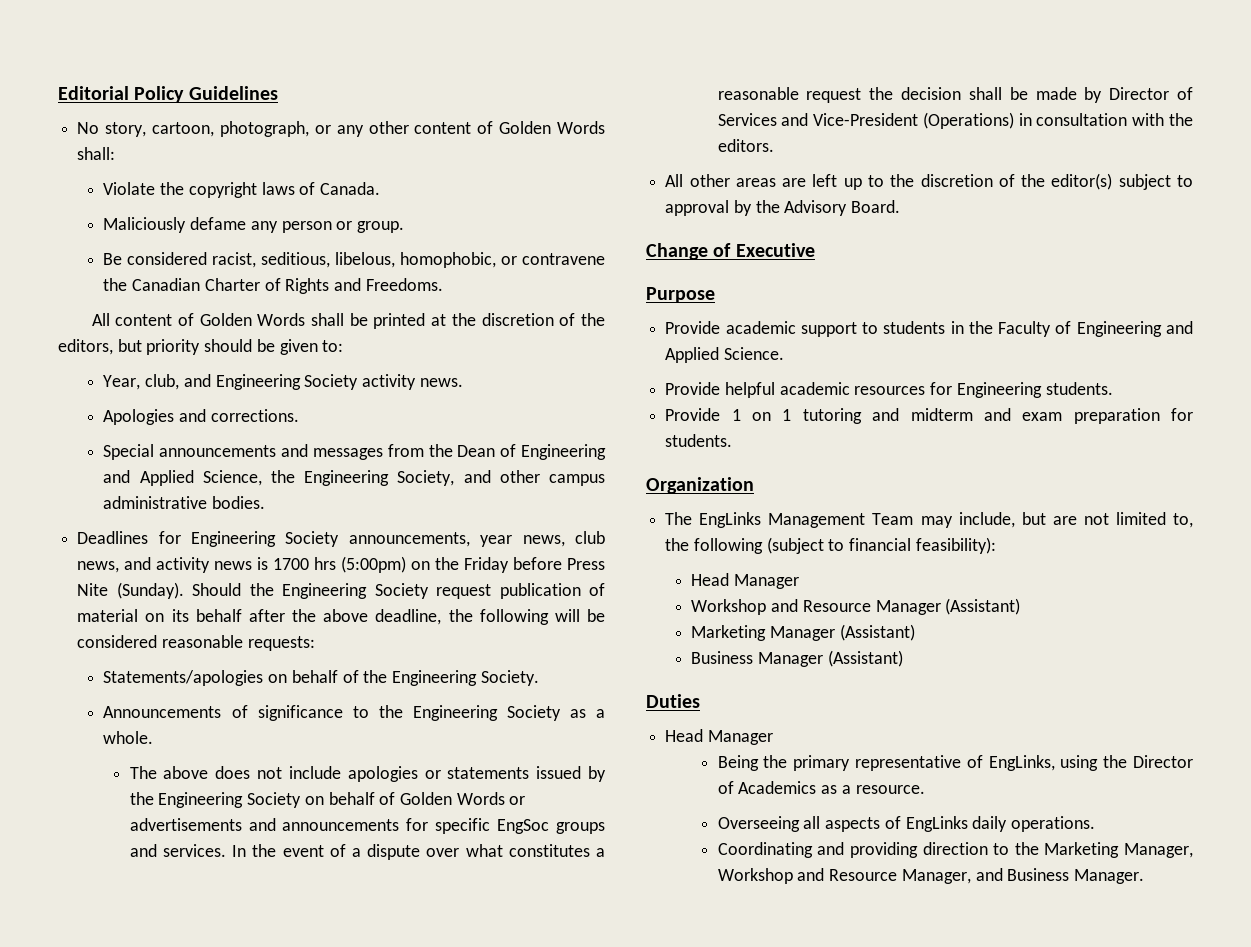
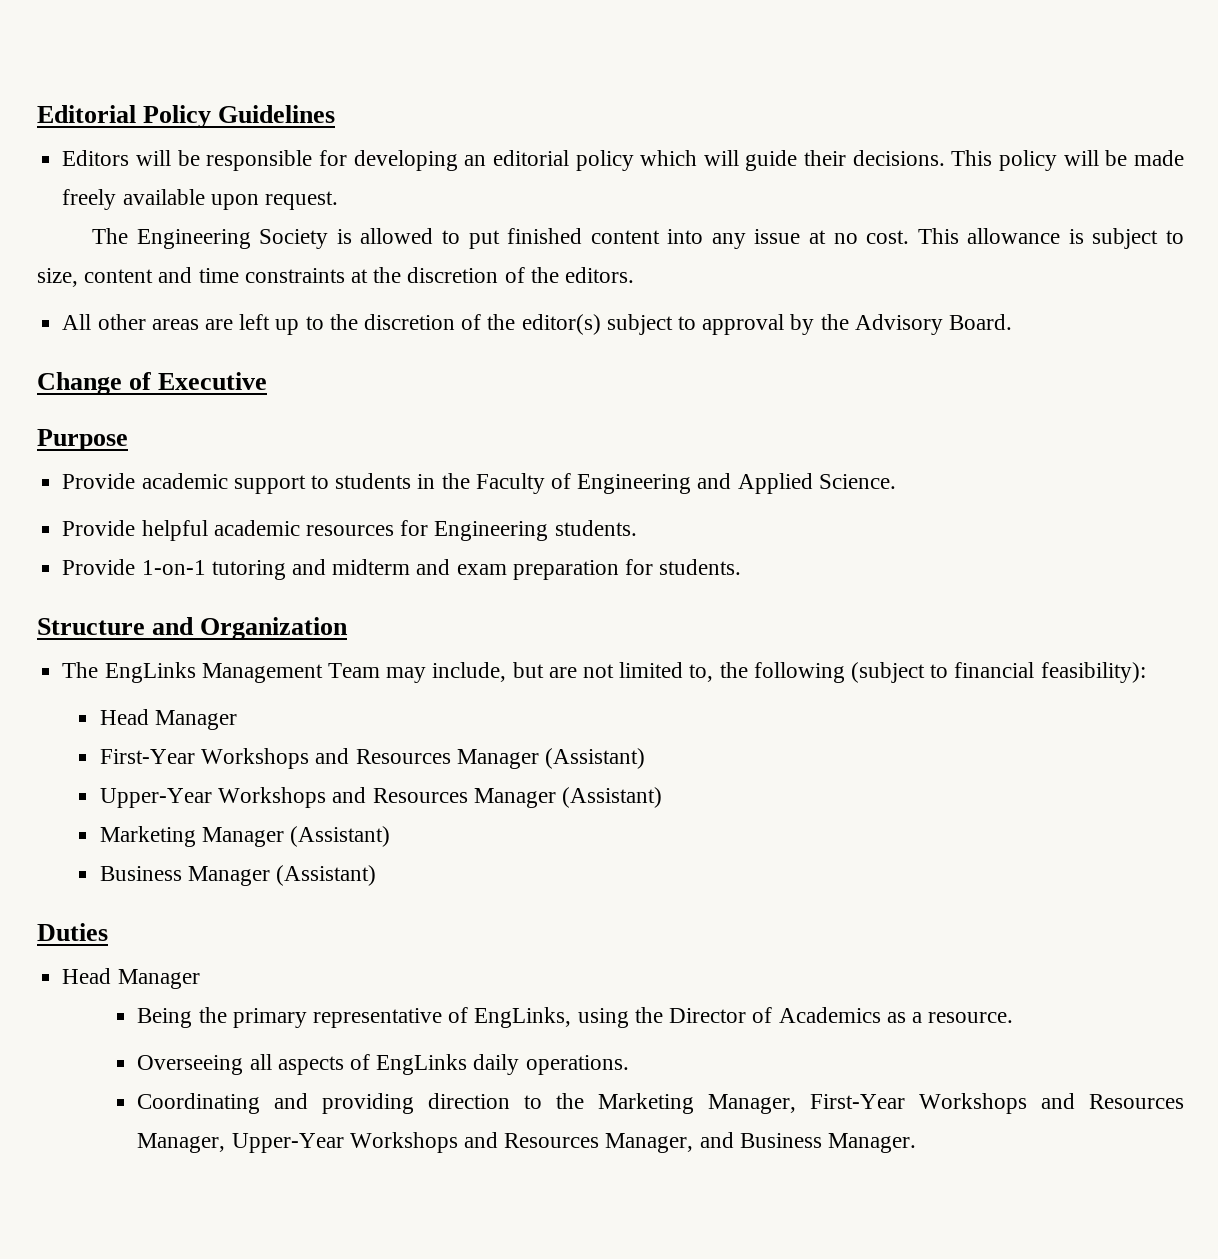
- No story, cartoon, photograph, or any other content of Golden Words shall:
- Violate the copyright laws of Canada.
- Maliciously defame any person or group.
- Be considered racist, seditious, libelous, homophobic, or contravene the Canadian Charter of Rights and Freedoms.
- All content of Golden Words shall be printed at the discretion of the editors, but priority should be given to:
- Year, club, and Engineering Society activity news.
- Apologies and corrections.
- Special announcements and messages from the Dean of Engineering and Applied Science, the Engineering Society, and other campus administrative bodies.
- Deadlines for Engineering Society announcements, year news, club news, and activity news is 1700 hrs (5:00pm) on the Friday before Press Nite (Sunday). Should the Engineering Society request publication of material on its behalf after the above deadline, the following will be considered reasonable requests:
- Statements/apologies on behalf of the Engineering Society.
- Announcements of significance to the Engineering Society as a whole.
- The above does not include apologies or statements issued by the Engineering Society on behalf of Golden Words or advertisements and announcements for specific EngSoc groups and services. In the event of a dispute over what constitutes a reasonable request the decision shall be made by Director of Services and Vice-President (Operations) in consultation with the editors.
+ Editors will be responsible for developing an editorial policy which will guide their decisions. This policy will be made freely available upon request.
+ The Engineering Society is allowed to put finished content into any issue at no cost. This allowance is subject to size, content and time constraints at the discretion of the editors.
- Provide 1 on 1 tutoring and midterm and exam preparation for students.
+ Provide 1-on-1 tutoring and midterm and exam preparation for students.
- Organization
+ Structure and Organization
- Workshop and Resource Manager (Assistant)
+ First-Year Workshops and Resources Manager (Assistant)
+ Upper-Year Workshops and Resources Manager (Assistant)
- Coordinating and providing direction to the Marketing Manager, Workshop and Resource Manager, and Business Manager.
+ Coordinating and providing direction to the Marketing Manager, First-Year Workshops and Resources Manager, Upper-Year Workshops and Resources Manager, and Business Manager.

